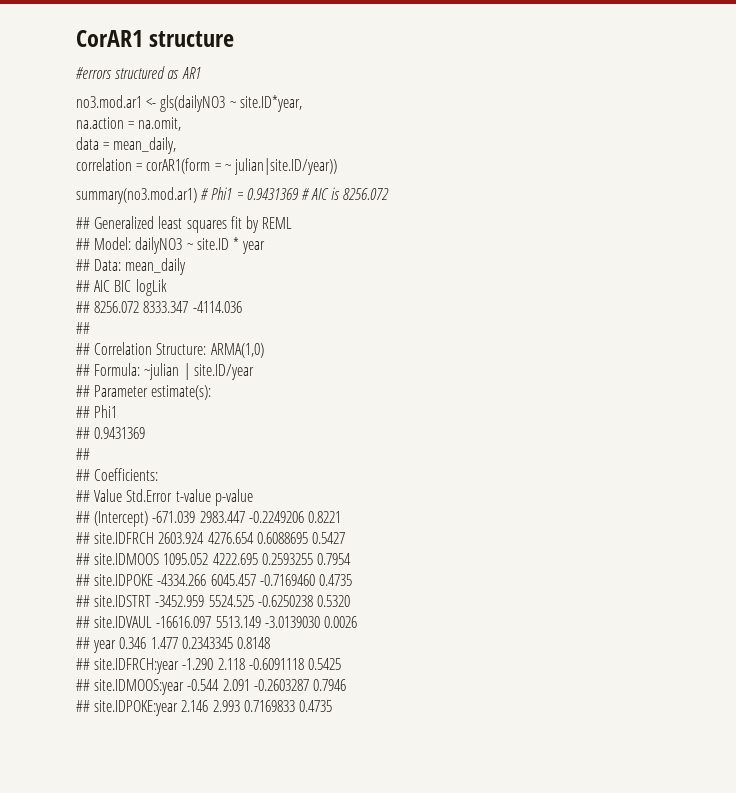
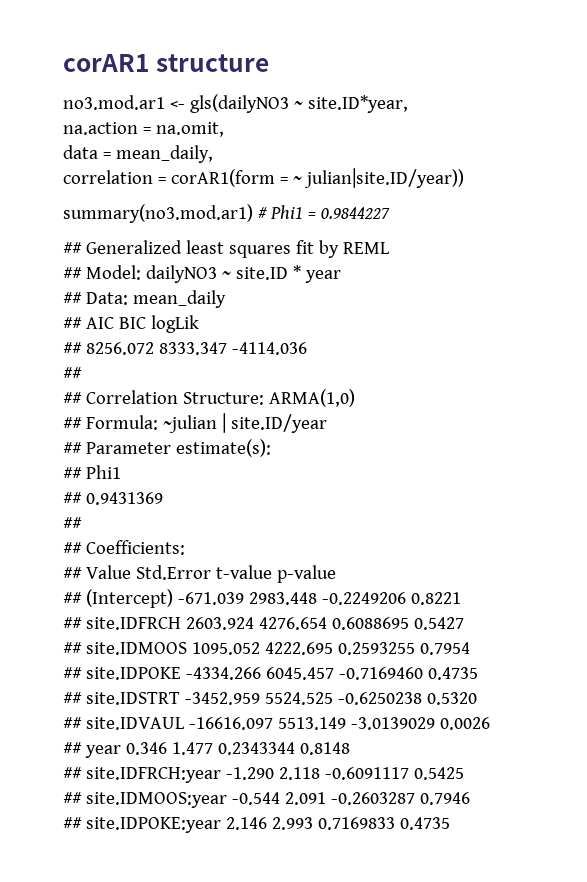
- CorAR1 structure
+ corAR1 structure
- #errors structured as AR1
- summary(no3.mod.ar1) # Phi1 = 0.9431369 # AIC is 8256.072
+ summary(no3.mod.ar1) # Phi1 = 0.9844227
- ## (Intercept) -671.039 2983.447 -0.2249206 0.8221
+ ## (Intercept) -671.039 2983.448 -0.2249206 0.8221
- ## site.IDVAUL -16616.097 5513.149 -3.0139030 0.0026
+ ## site.IDVAUL -16616.097 5513.149 -3.0139029 0.0026
- ## year 0.346 1.477 0.2343345 0.8148
+ ## year 0.346 1.477 0.2343344 0.8148
- ## site.IDFRCH:year -1.290 2.118 -0.6091118 0.5425
+ ## site.IDFRCH:year -1.290 2.118 -0.6091117 0.5425

